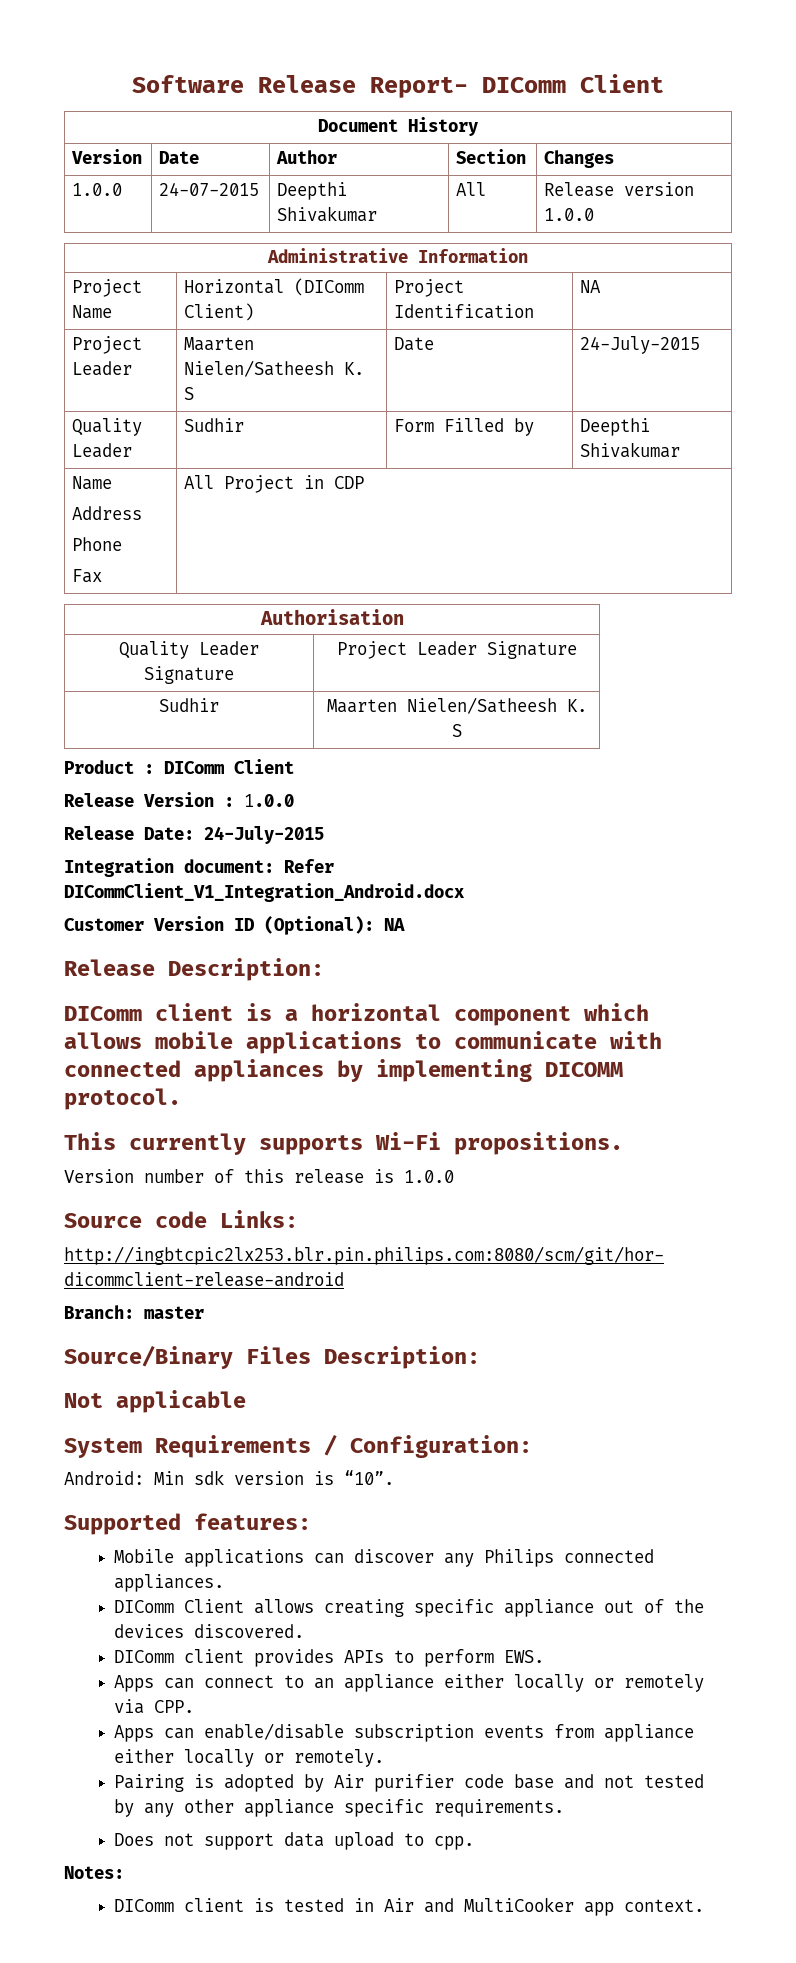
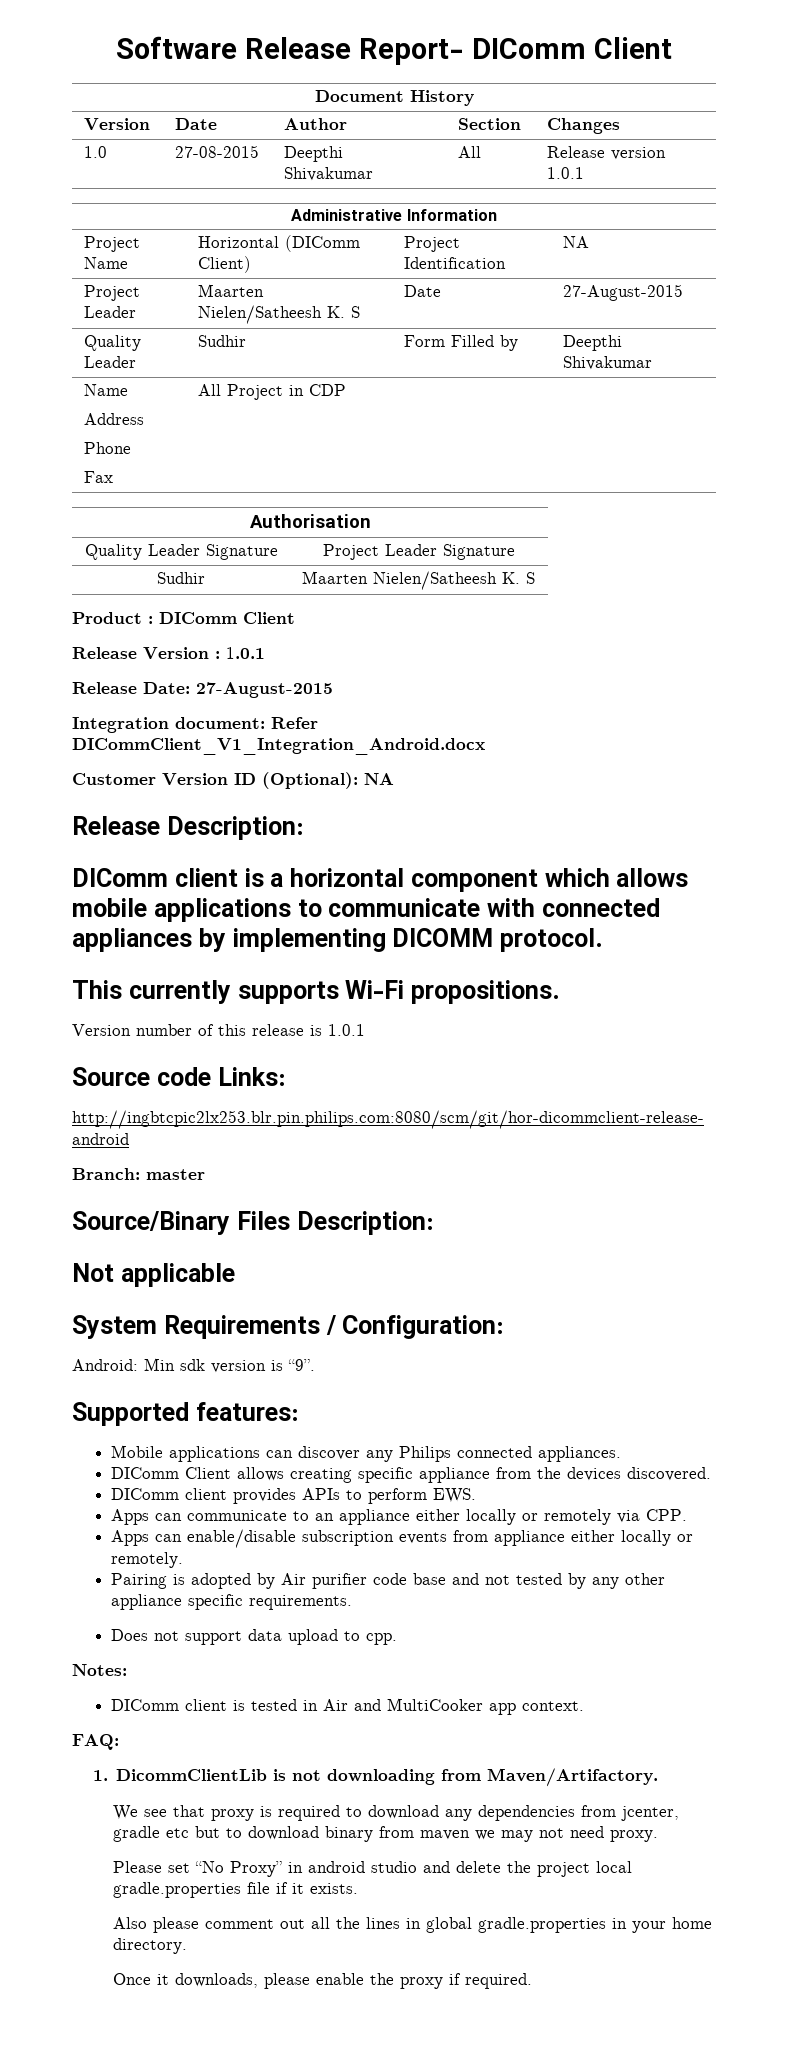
- 1.0.0 | 24-07-2015 | Deepthi Shivakumar | All | Release version 1.0.0
+ 1.0 | 27-08-2015 | Deepthi Shivakumar | All | Release version 1.0.1
- Project Leader | Maarten Nielen/Satheesh K. S | Date | 24-July-2015
+ Project Leader | Maarten Nielen/Satheesh K. S | Date | 27-August-2015
- Release Version : 1.0.0
+ Release Version : 1.0.1
- Release Date: 24-July-2015
+ Release Date: 27-August-2015
- Version number of this release is 1.0.0
+ Version number of this release is 1.0.1
- Android: Min sdk version is “10”.
+ Android: Min sdk version is “9”.
- DIComm Client allows creating specific appliance out of the devices discovered.
+ DIComm Client allows creating specific appliance from the devices discovered.
- Apps can connect to an appliance either locally or remotely via CPP.
+ Apps can communicate to an appliance either locally or remotely via CPP.
+ FAQ:
+ 1. DicommClientLib is not downloading from Maven/Artifactory.
+ We see that proxy is required to download any dependencies from jcenter, gradle etc but to download binary from maven we may not need proxy.
+ Please set “No Proxy” in android studio and delete the project local gradle.properties file if it exists.
+ Also please comment out all the lines in global gradle.properties in your home directory.
+ Once it downloads, please enable the proxy if required.

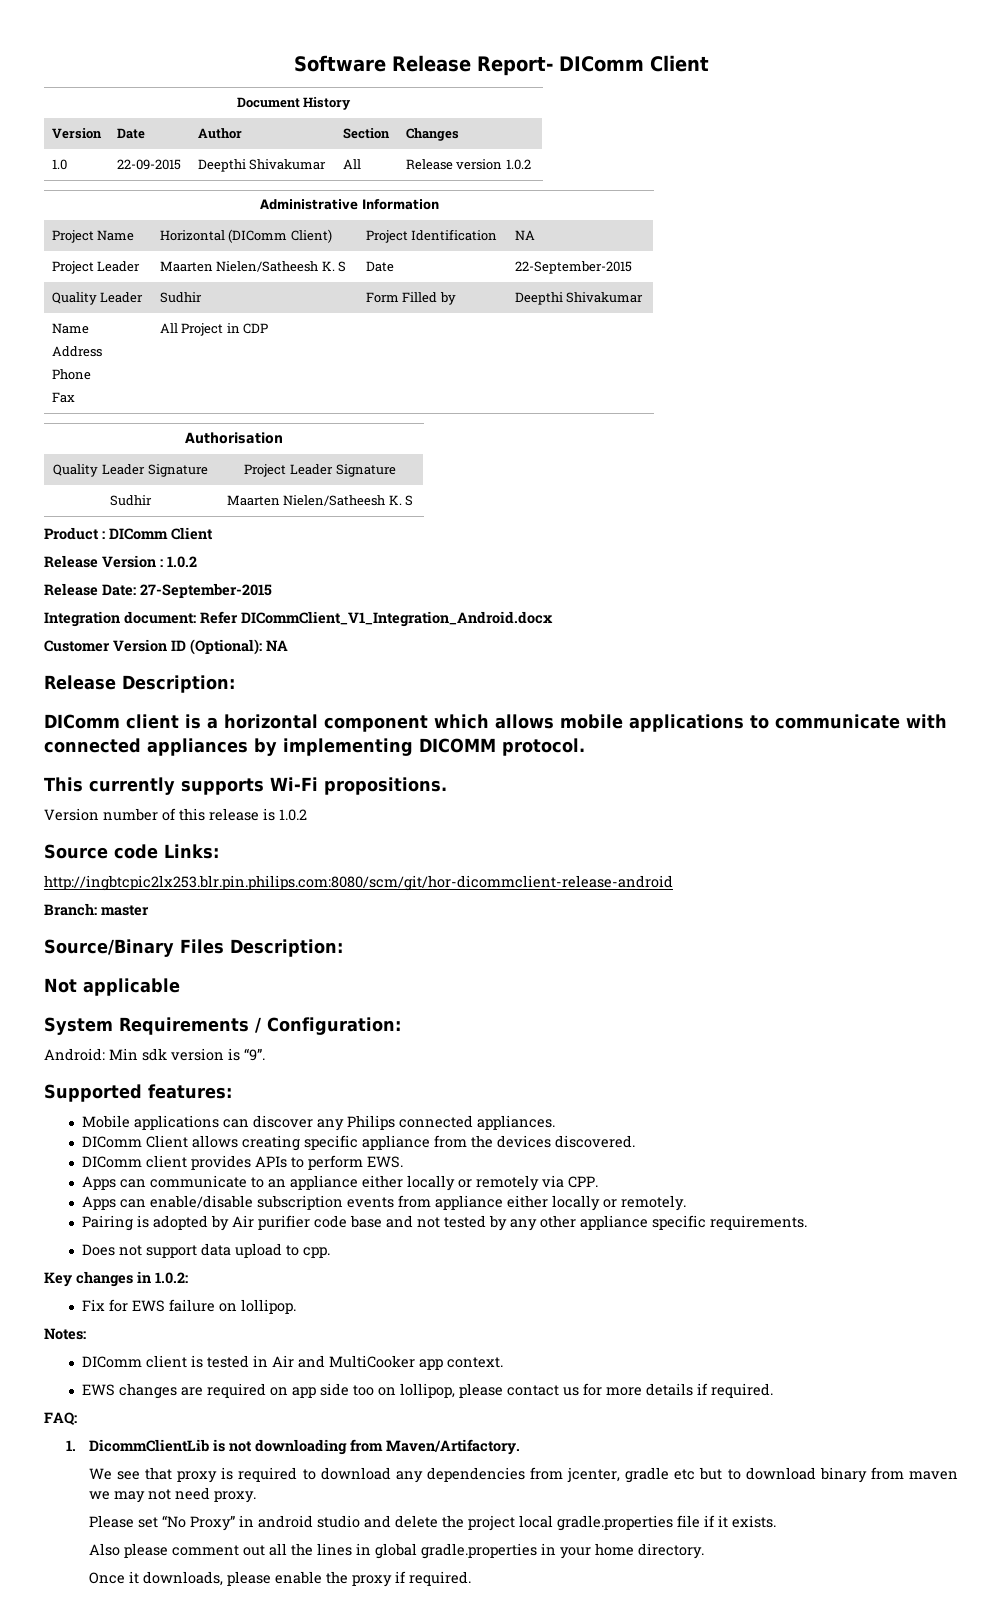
- 1.0 | 27-08-2015 | Deepthi Shivakumar | All | Release version 1.0.1
+ 1.0 | 22-09-2015 | Deepthi Shivakumar | All | Release version 1.0.2
- Project Leader | Maarten Nielen/Satheesh K. S | Date | 27-August-2015
+ Project Leader | Maarten Nielen/Satheesh K. S | Date | 22-September-2015
- Release Version : 1.0.1
+ Release Version : 1.0.2
- Release Date: 27-August-2015
+ Release Date: 27-September-2015
- Version number of this release is 1.0.1
+ Version number of this release is 1.0.2
+ Key changes in 1.0.2:
+ Fix for EWS failure on lollipop.
+ EWS changes are required on app side too on lollipop, please contact us for more details if required.

